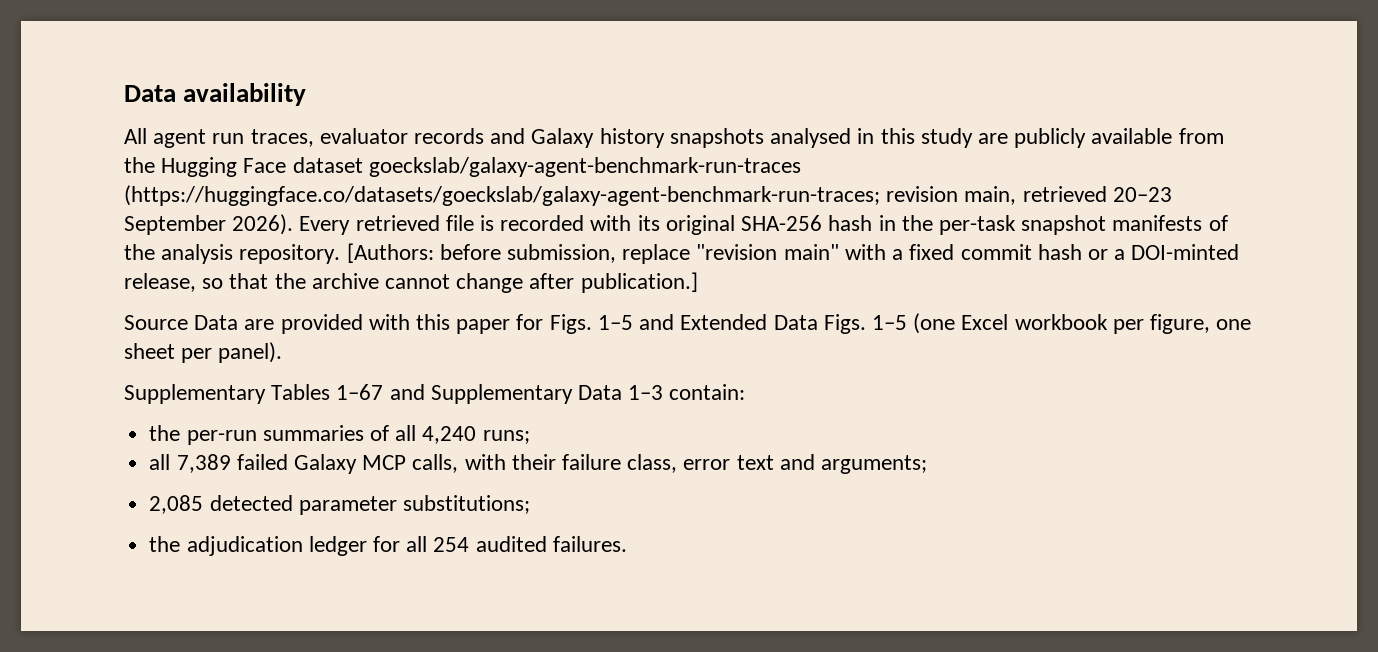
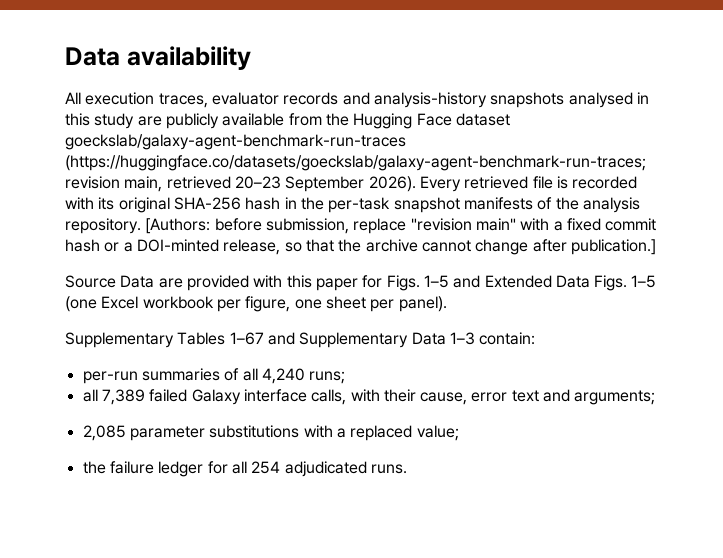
- All agent run traces, evaluator records and Galaxy history snapshots analysed in this study are publicly available from the Hugging Face dataset goeckslab/galaxy-agent-benchmark-run-traces (https://huggingface.co/datasets/goeckslab/galaxy-agent-benchmark-run-traces; revision main, retrieved 20–23 September 2026).
+ All execution traces, evaluator records and analysis-history snapshots analysed in this study are publicly available from the Hugging Face dataset goeckslab/galaxy-agent-benchmark-run-traces (https://huggingface.co/datasets/goeckslab/galaxy-agent-benchmark-run-traces; revision main, retrieved 20–23 September 2026).
- the per-run summaries of all 4,240 runs;
+ per-run summaries of all 4,240 runs;
- all 7,389 failed Galaxy MCP calls, with their failure class, error text and arguments;
+ all 7,389 failed Galaxy interface calls, with their cause, error text and arguments;
- 2,085 detected parameter substitutions;
- the adjudication ledger for all 254 audited failures.
+ 2,085 parameter substitutions with a replaced value;
+ the failure ledger for all 254 adjudicated runs.

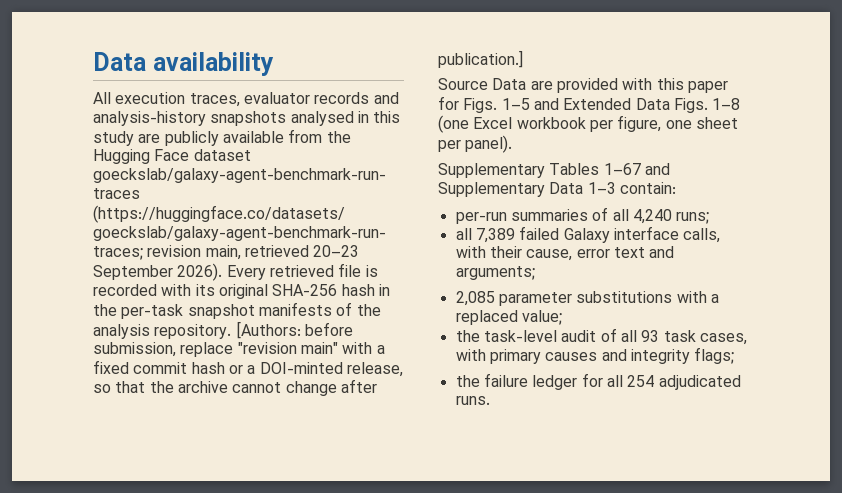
- Source Data are provided with this paper for Figs. 1–5 and Extended Data Figs. 1–5 (one Excel workbook per figure, one sheet per panel).
+ Source Data are provided with this paper for Figs. 1–5 and Extended Data Figs. 1–8 (one Excel workbook per figure, one sheet per panel).
+ the task-level audit of all 93 task cases, with primary causes and integrity flags;

